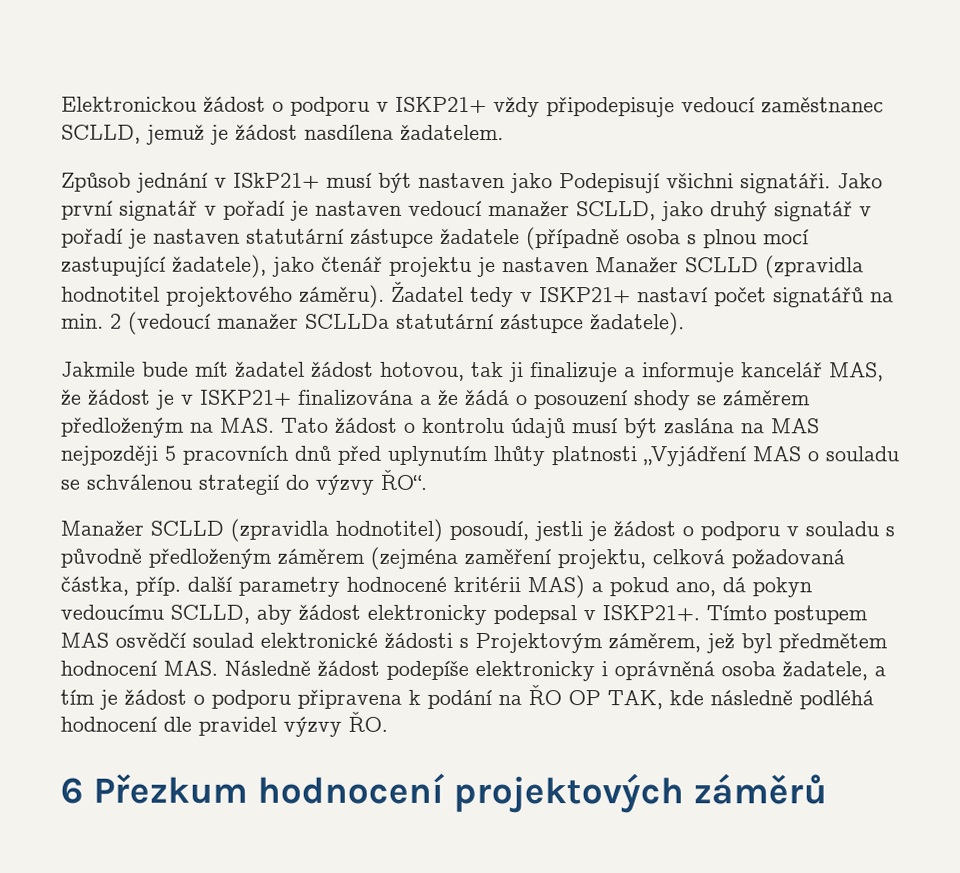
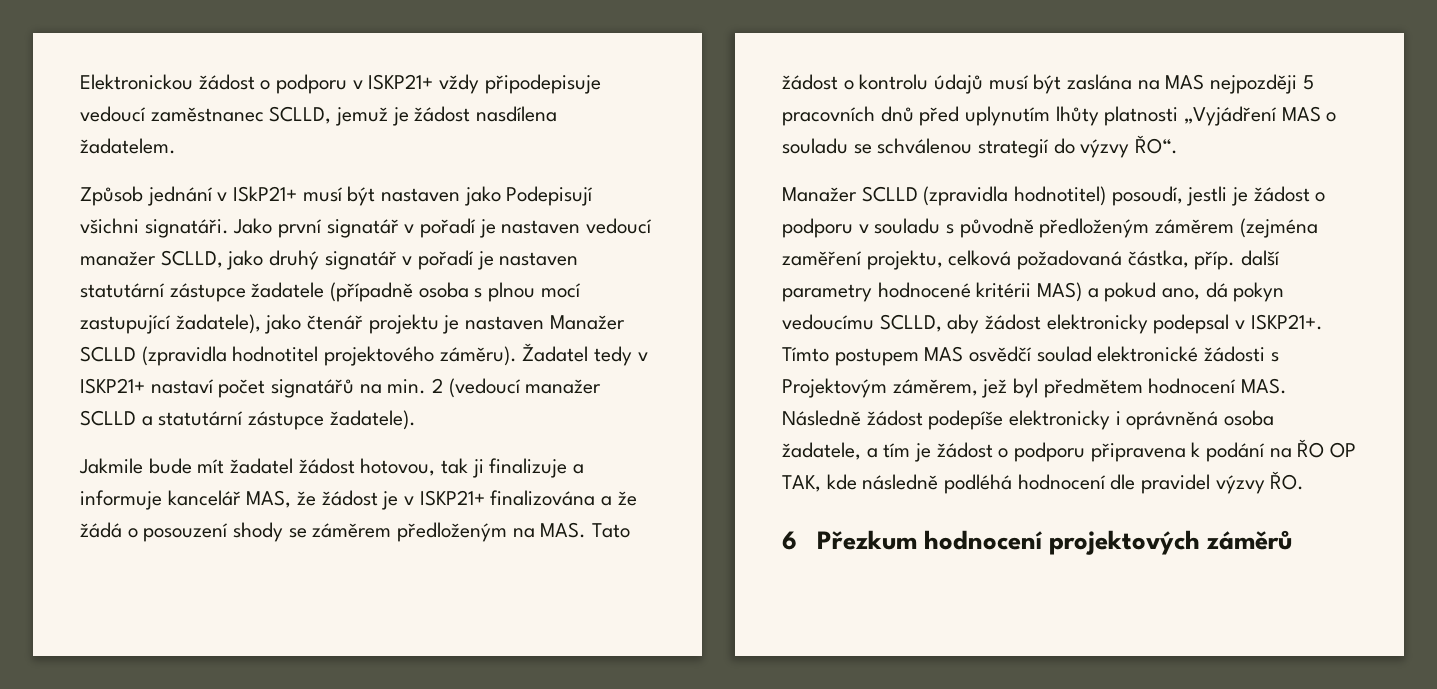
- Žadatel tedy v ISKP21+ nastaví počet signatářů na min. 2 (vedoucí manažer SCLLDa statutární zástupce žadatele).
+ Žadatel tedy v ISKP21+ nastaví počet signatářů na min. 2 (vedoucí manažer SCLLD a statutární zástupce žadatele).

